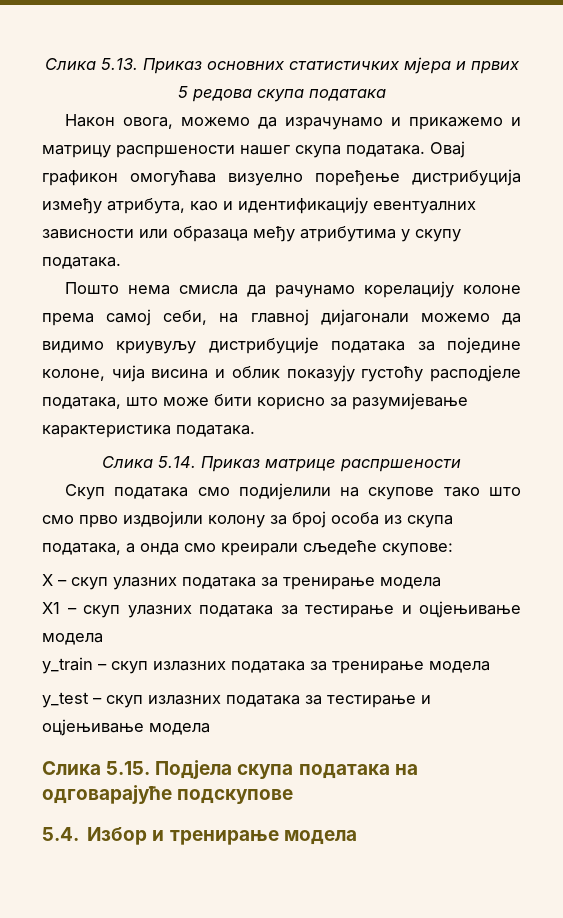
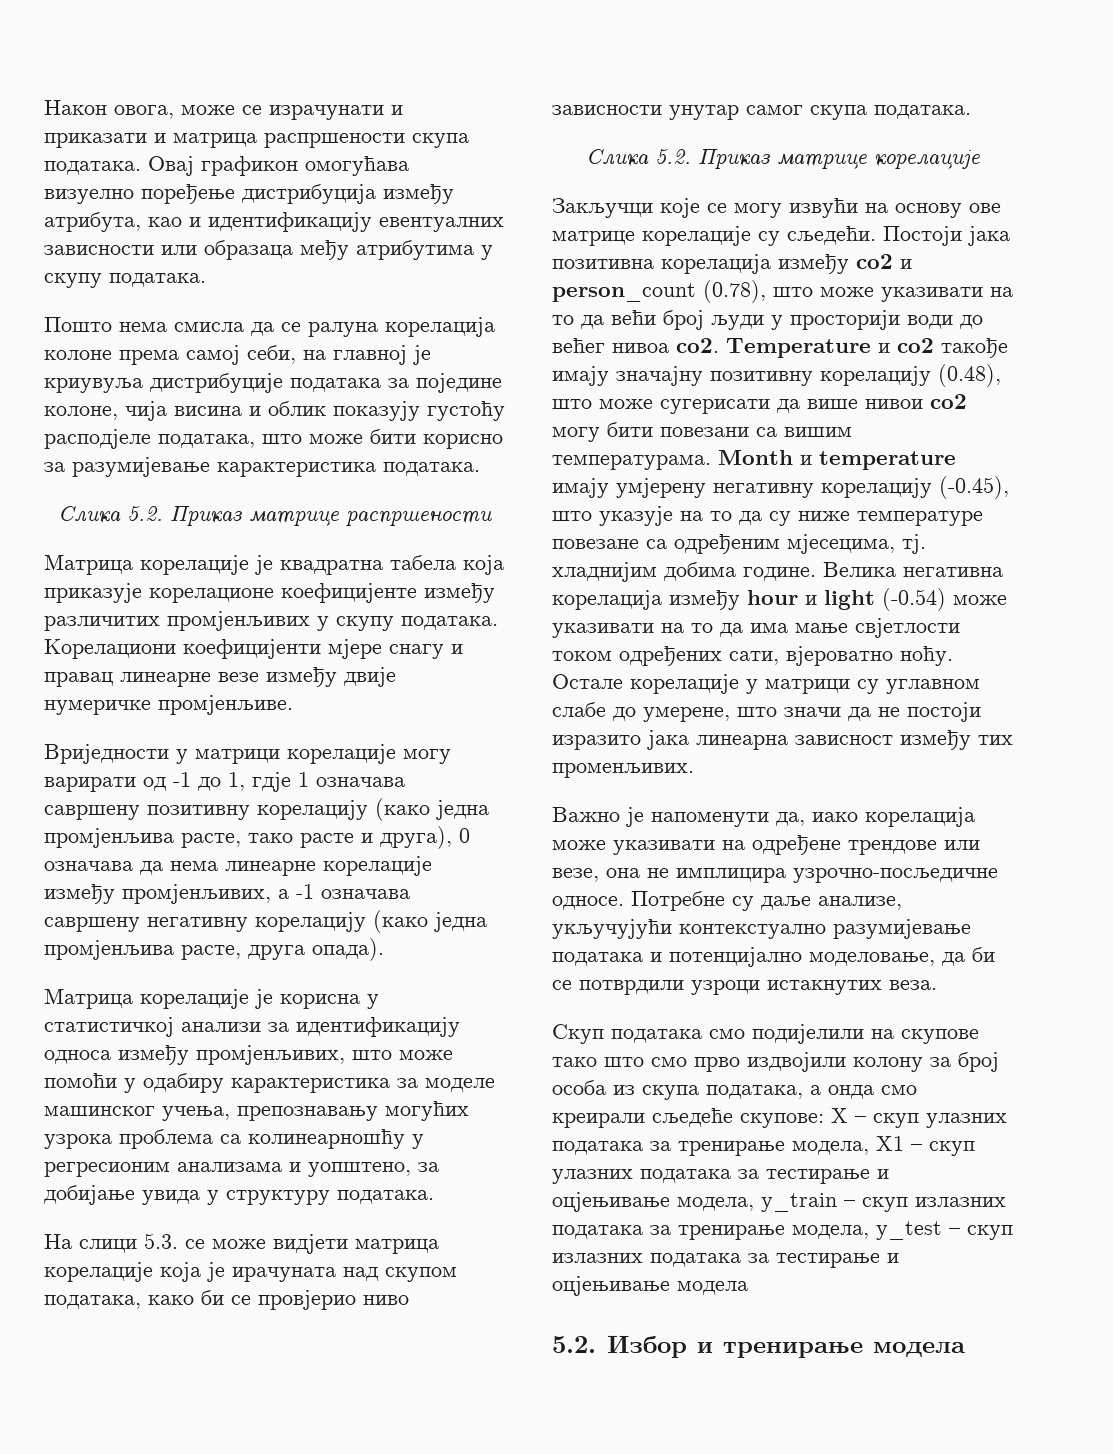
- Слика 5.13. Приказ основних статистичких мјера и првих 5 редова скупа података
- Након овога, можемо да израчунамо и прикажемо и матрицу распршености нашег скупа података.
+ Након овога, може се израчунати и приказати и матрица распршености скупа података.
- Пошто нема смисла да рачунамо корелацију колоне према самој себи, на главној дијагонали можемо да видимо криувуљу дистрибуције података за поједине колоне, чија висина и облик показују густоћу расподјеле података, што може бити корисно за разумијевање карактеристика података.
+ Пошто нема смисла да се ралуна корелација колоне према самој себи, на главној је криувуља дистрибуције података за поједине колоне, чија висина и облик показују густоћу расподјеле података, што може бити корисно за разумијевање карактеристика података.
- Слика 5.14. Приказ матрице распршености
+ Слика 5.2. Приказ матрице распршености
+ Матрица корелације је квадратна табела која приказује корелационе коефицијенте између различитих промјенљивих у скупу података. Корелациони коефицијенти мјере снагу и правац линеарне везе између двије нумеричке промјенљиве.
+ Вриједности у матрици корелације могу варирати од -1 до 1, гдје 1 означава савршену позитивну корелацију (како једна промјенљива расте, тако расте и друга), 0 означава да нема линеарне корелације између промјенљивих, а -1 означава савршену негативну корелацију (како једна промјенљива расте, друга опада).
+ Матрица корелације је корисна у статистичкој анализи за идентификацију односа између промјенљивих, што може помоћи у одабиру карактеристика за моделе машинског учења, препознавању могућих узрока проблема са колинеарношћу у регресионим анализама и уопштено, за добијање увида у структуру података.
+ На слици 5.3. се може видјети матрица корелације која је ирачуната над скупом података, како би се провјерио ниво зависности унутар самог скупа података.
+ Слика 5.2. Приказ матрице корелације
+ Закључци које се могу извући на основу ове матрице корелације су сљедећи. Постоји јака позитивна корелација између co2 и person_count (0.78), што може указивати на то да већи број људи у просторији води до већег нивоа co2. Temperature и co2 такође имају значајну позитивну корелацију (0.48), што може сугерисати да више нивои co2 могу бити повезани са вишим температурама. Month и temperature имају умјерену негативну корелацију (-0.45), што указује на то да су ниже температуре повезане са одређеним мјесецима, тј. хладнијим добима године. Велика негативна корелација између hour и light (-0.54) може указивати на то да има мање свјетлости током одређених сати, вјероватно ноћу. Остале корелације у матрици су углавном слабе до умерене, што значи да не постоји изразито јака линеарна зависност између тих променљивих.
+ Важно је напоменути да, иако корелација може указивати на одређене трендове или везе, она не имплицира узрочно-посљедичне односе. Потребне су даље анализе, укључујући контекстуално разумијевање података и потенцијално моделовање, да би се потврдили узроци истакнутих веза.
- Скуп података смо подијелили на скупове тако што смо прво издвојили колону за број особа из скупа података, а онда смо креирали сљедеће скупове:
- X – скуп улазних података за тренирање модела
- X1 – скуп улазних података за тестирање и оцјењивање модела
- y_train – скуп излазних података за тренирање модела
- y_test – скуп излазних података за тестирање и оцјењивање модела
+ Скуп података смо подијелили на скупове тако што смо прво издвојили колону за број особа из скупа података, а онда смо креирали сљедеће скупове: X – скуп улазних података за тренирање модела, X1 – скуп улазних података за тестирање и оцјењивање модела, y_train – скуп излазних података за тренирање модела, y_test – скуп излазних података за тестирање и оцјењивање модела
- Слика 5.15. Подјела скупа података на одговарајуће подскупове
- 5.4. Избор и тренирање модела
+ 5.2. Избор и тренирање модела

